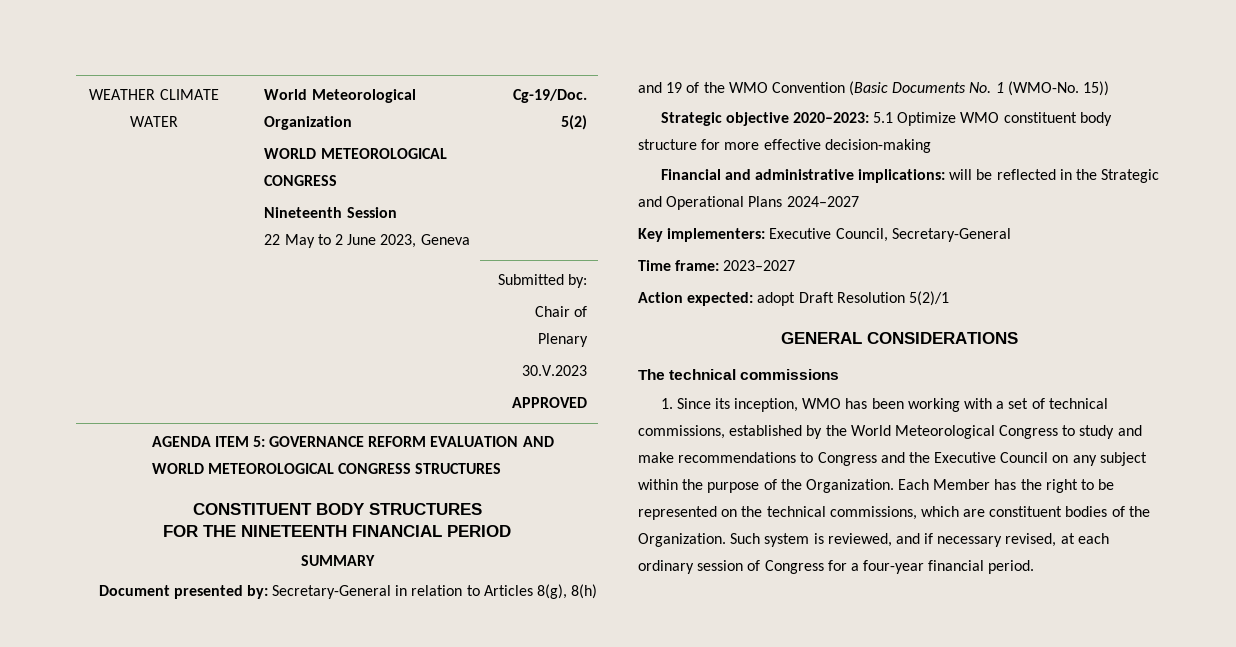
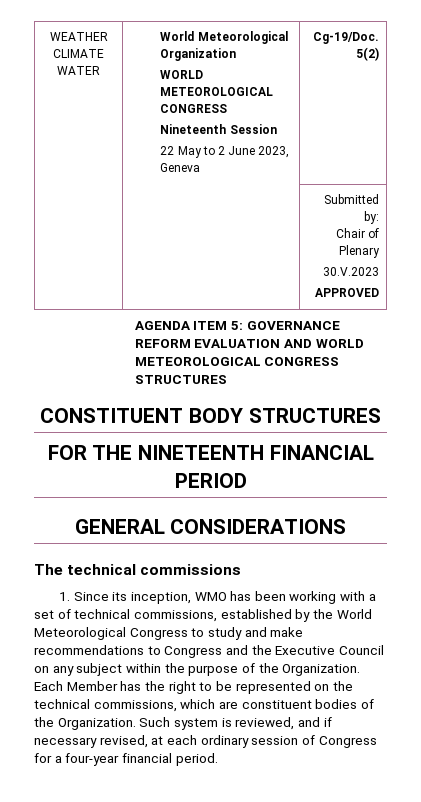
- SUMMARY
- Document presented by: Secretary-General in relation to Articles 8(g), 8(h) and 19 of the WMO Convention (Basic Documents No. 1 (WMO-No. 15))
- Strategic objective 2020–2023: 5.1 Optimize WMO constituent body structure for more effective decision-making
- Financial and administrative implications: will be reflected in the Strategic and Operational Plans 2024–2027
- Key implementers: Executive Council, Secretary-General
- Time frame: 2023–2027
- Action expected: adopt Draft Resolution 5(2)/1

